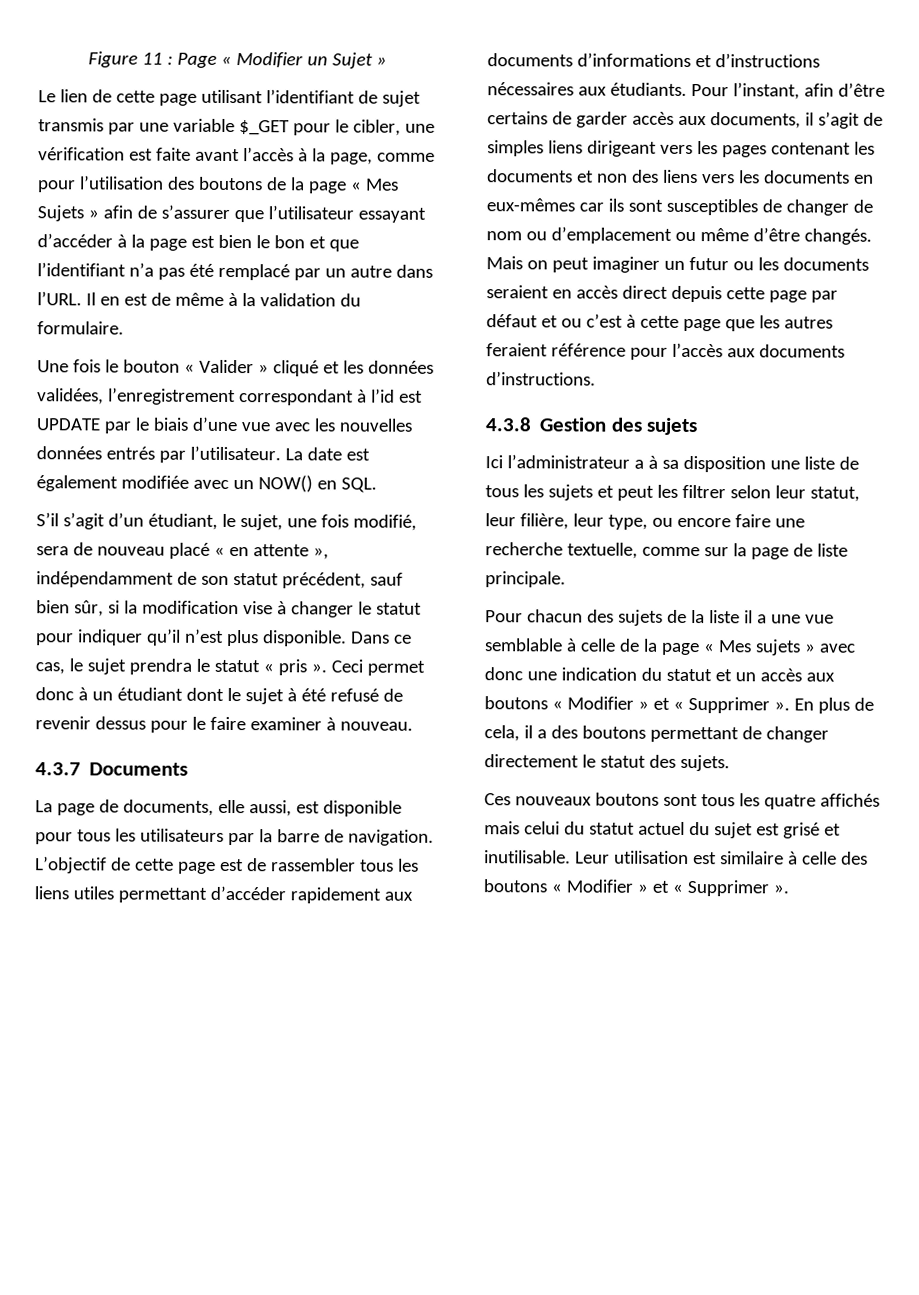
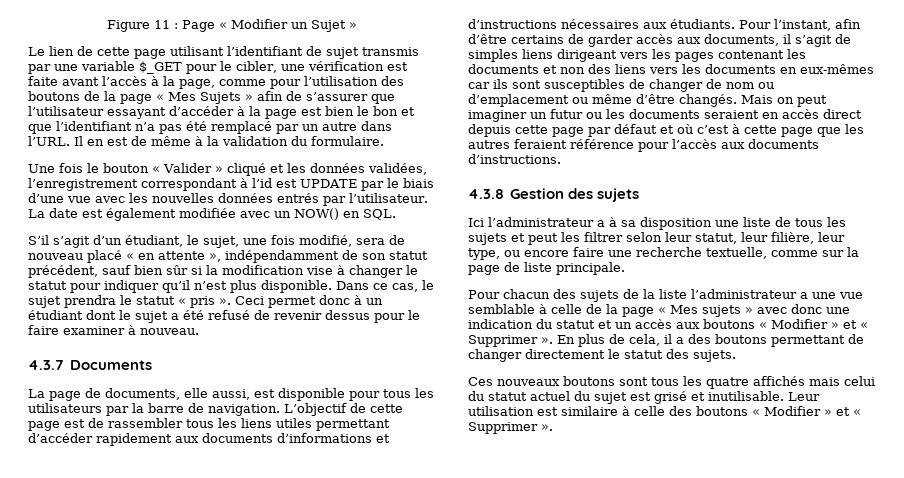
- S’il s’agit d’un étudiant, le sujet, une fois modifié, sera de nouveau placé « en attente », indépendamment de son statut précédent, sauf bien sûr, si la modification vise à changer le statut pour indiquer qu’il n’est plus disponible.
+ S’il s’agit d’un étudiant, le sujet, une fois modifié, sera de nouveau placé « en attente », indépendamment de son statut précédent, sauf bien sûr si la modification vise à changer le statut pour indiquer qu’il n’est plus disponible.
- Ceci permet donc à un étudiant dont le sujet à été refusé de revenir dessus pour le faire examiner à nouveau.
+ Ceci permet donc à un étudiant dont le sujet a été refusé de revenir dessus pour le faire examiner à nouveau.
- Mais on peut imaginer un futur ou les documents seraient en accès direct depuis cette page par défaut et ou c’est à cette page que les autres feraient référence pour l’accès aux documents d’instructions.
+ Mais on peut imaginer un futur ou les documents seraient en accès direct depuis cette page par défaut et où c’est à cette page que les autres feraient référence pour l’accès aux documents d’instructions.
- Pour chacun des sujets de la liste il a une vue semblable à celle de la page « Mes sujets » avec donc une indication du statut et un accès aux boutons « Modifier » et « Supprimer ».
+ Pour chacun des sujets de la liste l’administrateur a une vue semblable à celle de la page « Mes sujets » avec donc une indication du statut et un accès aux boutons « Modifier » et « Supprimer ».

